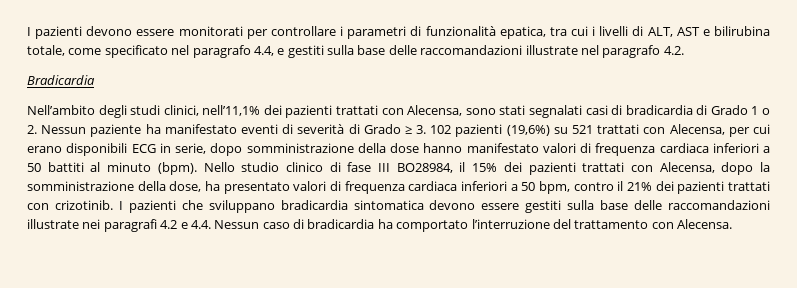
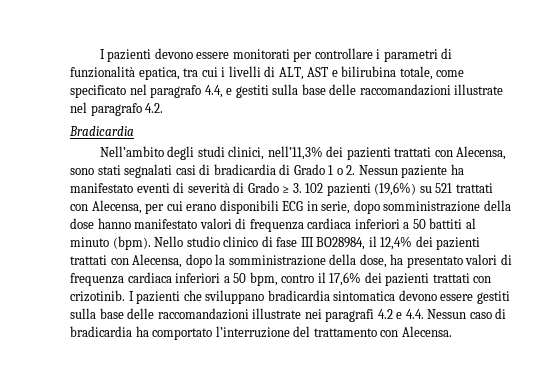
- Nell’ambito degli studi clinici, nell’11,1% dei pazienti trattati con Alecensa, sono stati segnalati casi di bradicardia di Grado 1 o 2. Nessun paziente ha manifestato eventi di severità di Grado ≥ 3. 102 pazienti (19,6%) su 521 trattati con Alecensa, per cui erano disponibili ECG in serie, dopo somministrazione della dose hanno manifestato valori di frequenza cardiaca inferiori a 50 battiti al minuto (bpm).
+ Nell’ambito degli studi clinici, nell’11,3% dei pazienti trattati con Alecensa, sono stati segnalati casi di bradicardia di Grado 1 o 2. Nessun paziente ha manifestato eventi di severità di Grado ≥ 3. 102 pazienti (19,6%) su 521 trattati con Alecensa, per cui erano disponibili ECG in serie, dopo somministrazione della dose hanno manifestato valori di frequenza cardiaca inferiori a 50 battiti al minuto (bpm).
- Nello studio clinico di fase III BO28984, il 15% dei pazienti trattati con Alecensa, dopo la somministrazione della dose, ha presentato valori di frequenza cardiaca inferiori a 50 bpm, contro il 21% dei pazienti trattati con crizotinib.
+ Nello studio clinico di fase III BO28984, il 12,4% dei pazienti trattati con Alecensa, dopo la somministrazione della dose, ha presentato valori di frequenza cardiaca inferiori a 50 bpm, contro il 17,6% dei pazienti trattati con crizotinib.

